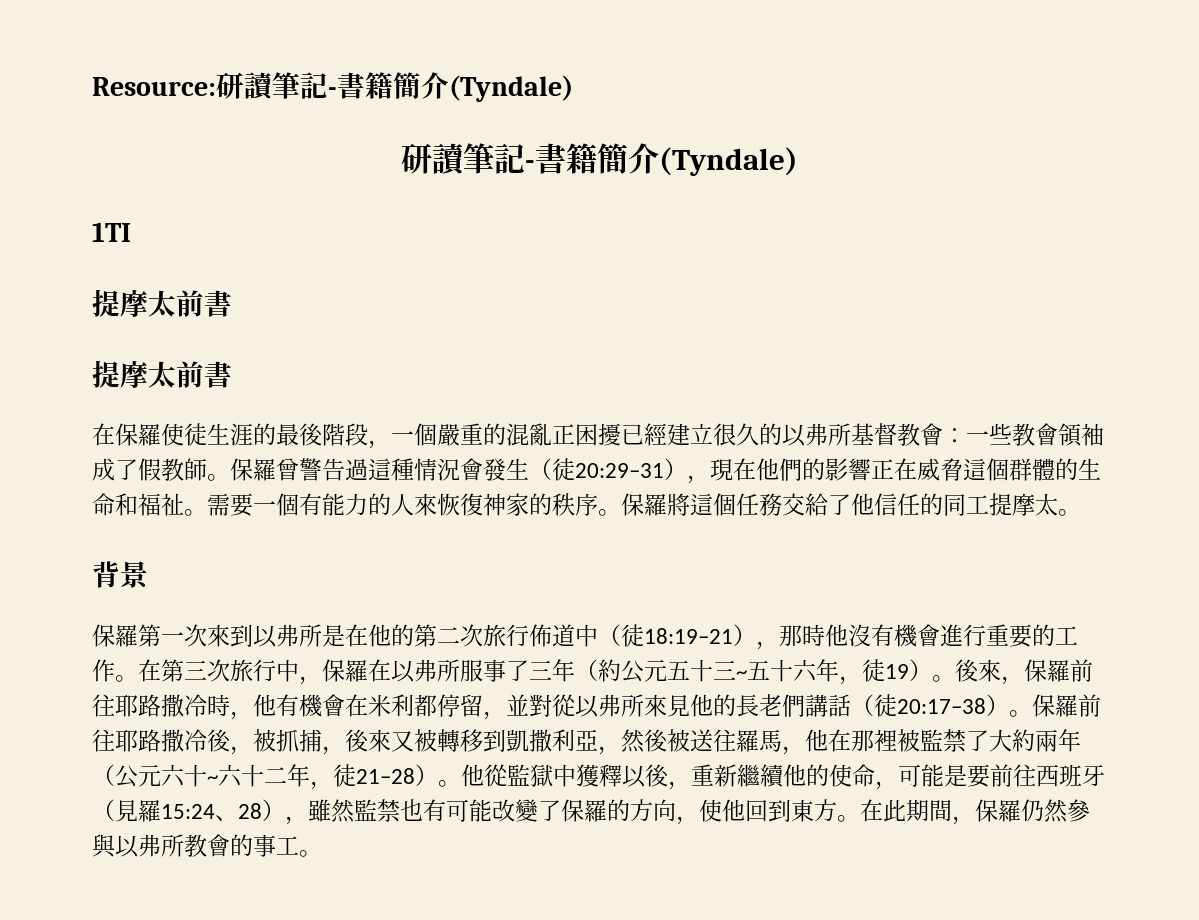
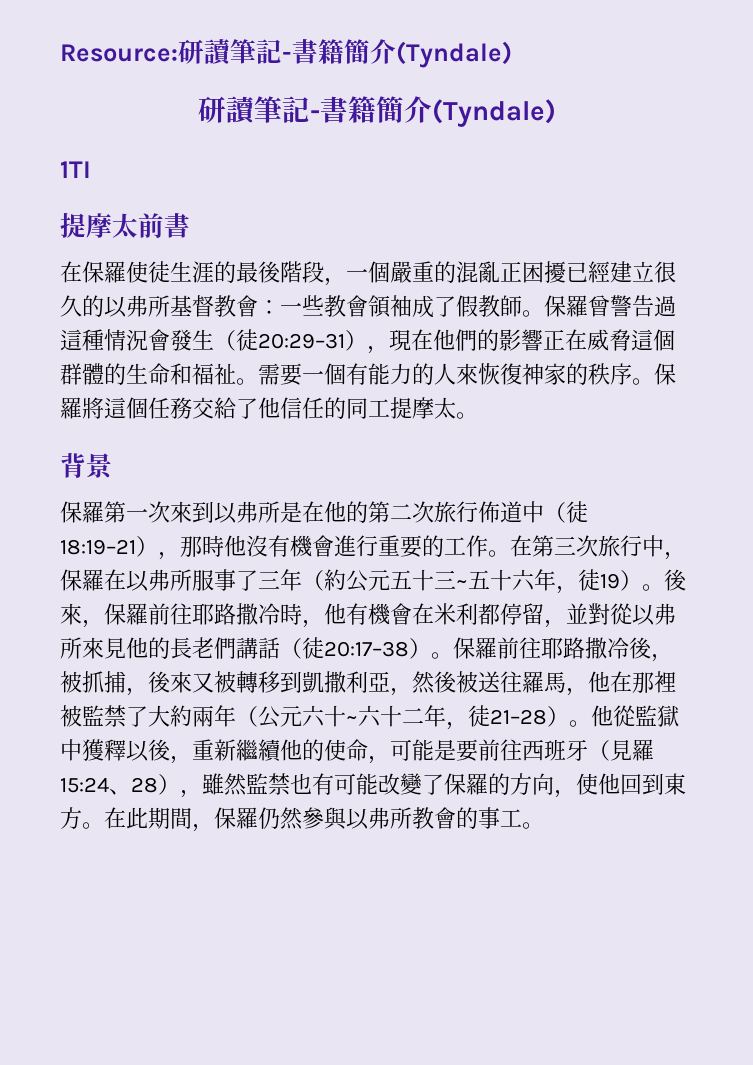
  1TI
- 提摩太前書

